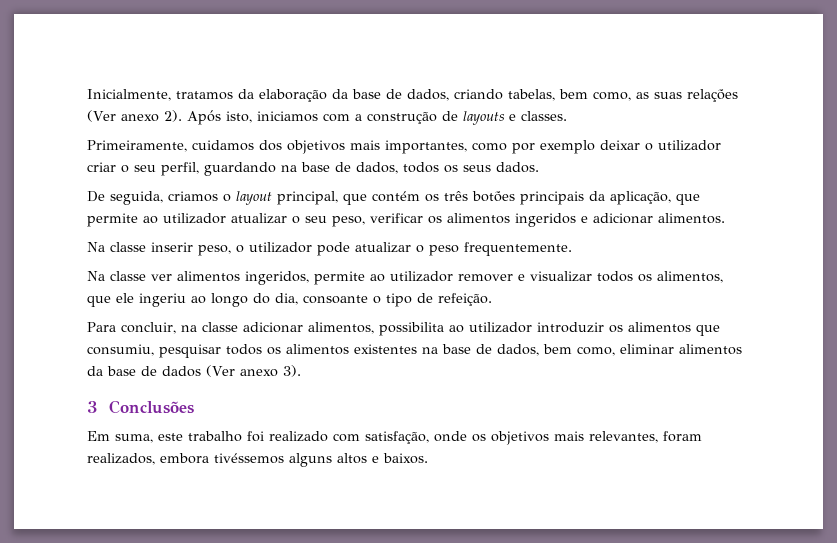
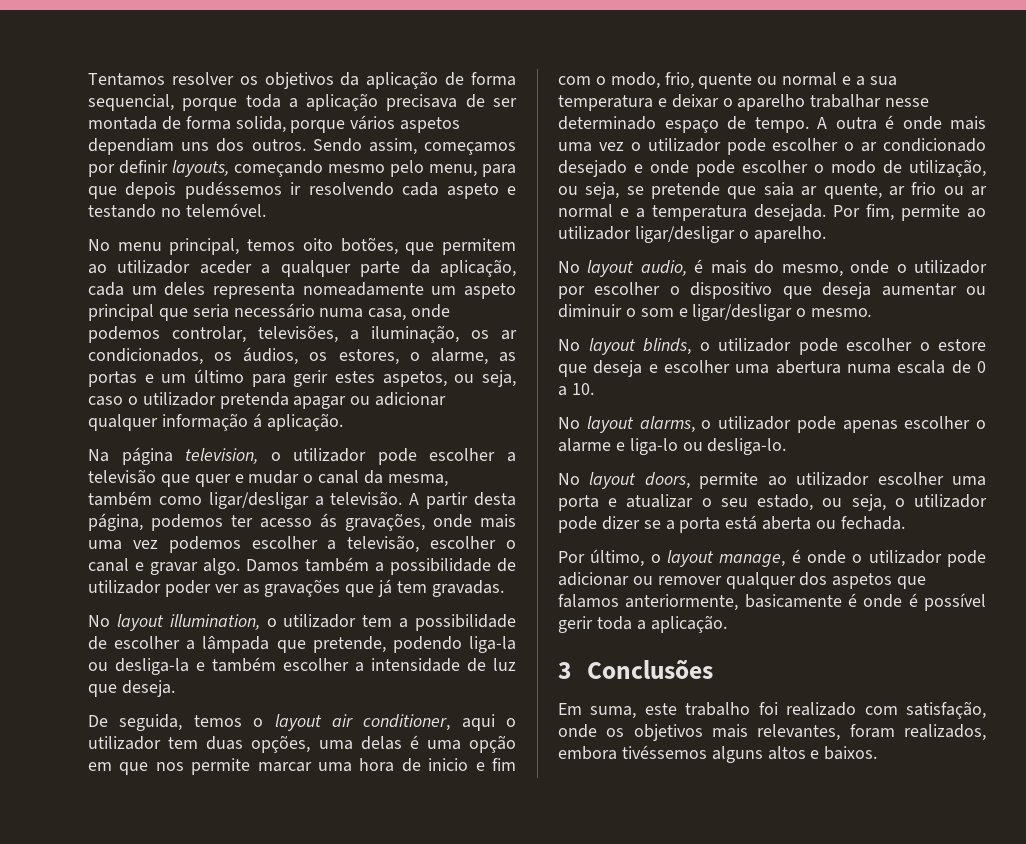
- Inicialmente, tratamos da elaboração da base de dados, criando tabelas, bem como, as suas relações (Ver anexo 2). Após isto, iniciamos com a construção de layouts e classes.
- Primeiramente, cuidamos dos objetivos mais importantes, como por exemplo deixar o utilizador criar o seu perfil, guardando na base de dados, todos os seus dados.
+ Tentamos resolver os objetivos da aplicação de forma sequencial, porque toda a aplicação precisava de ser montada de forma solida, porque vários aspetos dependiam uns dos outros. Sendo assim, começamos por definir layouts, começando mesmo pelo menu, para que depois pudéssemos ir resolvendo cada aspeto e testando no telemóvel.
+ No menu principal, temos oito botões, que permitem ao utilizador aceder a qualquer parte da aplicação, cada um deles representa nomeadamente um aspeto principal que seria necessário numa casa, onde podemos controlar, televisões, a iluminação, os ar condicionados, os áudios, os estores, o alarme, as portas e um último para gerir estes aspetos, ou seja, caso o utilizador pretenda apagar ou adicionar qualquer informação á aplicação.
+ Na página television, o utilizador pode escolher a televisão que quer e mudar o canal da mesma, também como ligar/desligar a televisão. A partir desta página, podemos ter acesso ás gravações, onde mais uma vez podemos escolher a televisão, escolher o canal e gravar algo. Damos também a possibilidade de utilizador poder ver as gravações que já tem gravadas.
+ No layout illumination, o utilizador tem a possibilidade de escolher a lâmpada que pretende, podendo liga-la ou desliga-la e também escolher a intensidade de luz que deseja.
- De seguida, criamos o layout principal, que contém os três botões principais da aplicação, que permite ao utilizador atualizar o seu peso, verificar os alimentos ingeridos e adicionar alimentos.
- Na classe inserir peso, o utilizador pode atualizar o peso frequentemente.
- Na classe ver alimentos ingeridos, permite ao utilizador remover e visualizar todos os alimentos, que ele ingeriu ao longo do dia, consoante o tipo de refeição.
- Para concluir, na classe adicionar alimentos, possibilita ao utilizador introduzir os alimentos que consumiu, pesquisar todos os alimentos existentes na base de dados, bem como, eliminar alimentos da base de dados (Ver anexo 3).
+ De seguida, temos o layout air conditioner, aqui o utilizador tem duas opções, uma delas é uma opção em que nos permite marcar uma hora de inicio e fim com o modo, frio, quente ou normal e a sua temperatura e deixar o aparelho trabalhar nesse determinado espaço de tempo. A outra é onde mais uma vez o utilizador pode escolher o ar condicionado desejado e onde pode escolher o modo de utilização, ou seja, se pretende que saia ar quente, ar frio ou ar normal e a temperatura desejada. Por fim, permite ao utilizador ligar/desligar o aparelho.
+ No layout audio, é mais do mesmo, onde o utilizador por escolher o dispositivo que deseja aumentar ou diminuir o som e ligar/desligar o mesmo.
+ No layout blinds, o utilizador pode escolher o estore que deseja e escolher uma abertura numa escala de 0 a 10.
+ No layout alarms, o utilizador pode apenas escolher o alarme e liga-lo ou desliga-lo.
+ No layout doors, permite ao utilizador escolher uma porta e atualizar o seu estado, ou seja, o utilizador pode dizer se a porta está aberta ou fechada.
+ Por último, o layout manage, é onde o utilizador pode adicionar ou remover qualquer dos aspetos que falamos anteriormente, basicamente é onde é possível gerir toda a aplicação.

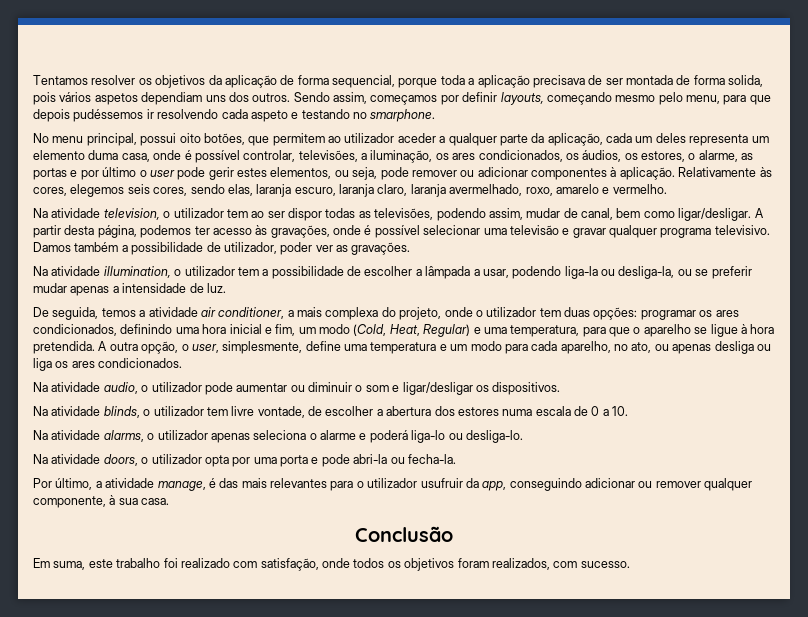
- Tentamos resolver os objetivos da aplicação de forma sequencial, porque toda a aplicação precisava de ser montada de forma solida, porque vários aspetos dependiam uns dos outros.
+ Tentamos resolver os objetivos da aplicação de forma sequencial, porque toda a aplicação precisava de ser montada de forma solida, pois vários aspetos dependiam uns dos outros.
- Sendo assim, começamos por definir layouts, começando mesmo pelo menu, para que depois pudéssemos ir resolvendo cada aspeto e testando no telemóvel.
+ Sendo assim, começamos por definir layouts, começando mesmo pelo menu, para que depois pudéssemos ir resolvendo cada aspeto e testando no smarphone.
- No menu principal, temos oito botões, que permitem ao utilizador aceder a qualquer parte da aplicação, cada um deles representa nomeadamente um aspeto principal que seria necessário numa casa, onde podemos controlar, televisões, a iluminação, os ar condicionados, os áudios, os estores, o alarme, as portas e um último para gerir estes aspetos, ou seja, caso o utilizador pretenda apagar ou adicionar qualquer informação á aplicação.
- Na página television, o utilizador pode escolher a televisão que quer e mudar o canal da mesma, também como ligar/desligar a televisão.
+ No menu principal, possui oito botões, que permitem ao utilizador aceder a qualquer parte da aplicação, cada um deles representa um elemento duma casa, onde é possível controlar, televisões, a iluminação, os ares condicionados, os áudios, os estores, o alarme, as portas e por último o user pode gerir estes elementos, ou seja, pode remover ou adicionar componentes à aplicação. Relativamente às cores, elegemos seis cores, sendo elas, laranja escuro, laranja claro, laranja avermelhado, roxo, amarelo e vermelho.
+ Na atividade television, o utilizador tem ao ser dispor todas as televisões, podendo assim, mudar de canal, bem como ligar/desligar.
- A partir desta página, podemos ter acesso ás gravações, onde mais uma vez podemos escolher a televisão, escolher o canal e gravar algo.
+ A partir desta página, podemos ter acesso às gravações, onde é possível selecionar uma televisão e gravar qualquer programa televisivo.
- Damos também a possibilidade de utilizador poder ver as gravações que já tem gravadas.
- No layout illumination, o utilizador tem a possibilidade de escolher a lâmpada que pretende, podendo liga-la ou desliga-la e também escolher a intensidade de luz que deseja.
- De seguida, temos o layout air conditioner, aqui o utilizador tem duas opções, uma delas é uma opção em que nos permite marcar uma hora de inicio e fim com o modo, frio, quente ou normal e a sua temperatura e deixar o aparelho trabalhar nesse determinado espaço de tempo. A outra é onde mais uma vez o utilizador pode escolher o ar condicionado desejado e onde pode escolher o modo de utilização, ou seja, se pretende que saia ar quente, ar frio ou ar normal e a temperatura desejada. Por fim, permite ao utilizador ligar/desligar o aparelho.
- No layout audio, é mais do mesmo, onde o utilizador por escolher o dispositivo que deseja aumentar ou diminuir o som e ligar/desligar o mesmo.
- No layout blinds, o utilizador pode escolher o estore que deseja e escolher uma abertura numa escala de 0 a 10.
+ Damos também a possibilidade de utilizador, poder ver as gravações.
+ Na atividade illumination, o utilizador tem a possibilidade de escolher a lâmpada a usar, podendo liga-la ou desliga-la, ou se preferir mudar apenas a intensidade de luz.
+ De seguida, temos a atividade air conditioner, a mais complexa do projeto, onde o utilizador tem duas opções: programar os ares condicionados, definindo uma hora inicial e fim, um modo (Cold, Heat, Regular) e uma temperatura, para que o aparelho se ligue à hora pretendida. A outra opção, o user, simplesmente, define uma temperatura e um modo para cada aparelho, no ato, ou apenas desliga ou liga os ares condicionados.
+ Na atividade audio, o utilizador pode aumentar ou diminuir o som e ligar/desligar os dispositivos.
+ Na atividade blinds, o utilizador tem livre vontade, de escolher a abertura dos estores numa escala de 0 a 10.
- No layout alarms, o utilizador pode apenas escolher o alarme e liga-lo ou desliga-lo.
+ Na atividade alarms, o utilizador apenas seleciona o alarme e poderá liga-lo ou desliga-lo.
- No layout doors, permite ao utilizador escolher uma porta e atualizar o seu estado, ou seja, o utilizador pode dizer se a porta está aberta ou fechada.
- Por último, o layout manage, é onde o utilizador pode adicionar ou remover qualquer dos aspetos que falamos anteriormente, basicamente é onde é possível gerir toda a aplicação.
- 3 Conclusões
+ Na atividade doors, o utilizador opta por uma porta e pode abri-la ou fecha-la.
+ Por último, a atividade manage, é das mais relevantes para o utilizador usufruir da app, conseguindo adicionar ou remover qualquer componente, à sua casa.
+ Conclusão
- Em suma, este trabalho foi realizado com satisfação, onde os objetivos mais relevantes, foram realizados, embora tivéssemos alguns altos e baixos.
+ Em suma, este trabalho foi realizado com satisfação, onde todos os objetivos foram realizados, com sucesso.

